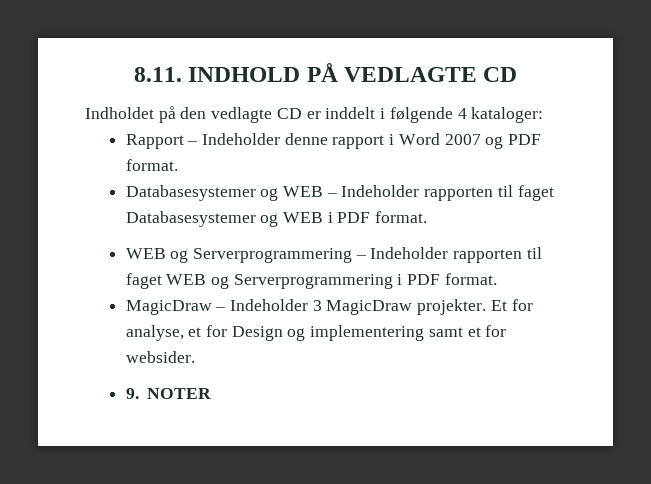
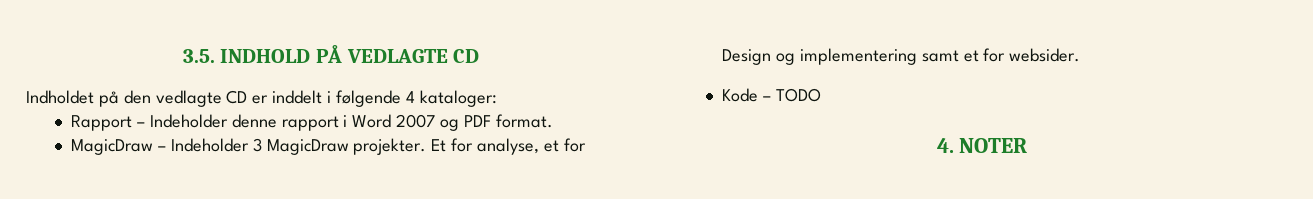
- 8.11. INDHOLD PÅ VEDLAGTE CD
+ 3.5. INDHOLD PÅ VEDLAGTE CD
- Databasesystemer og WEB – Indeholder rapporten til faget Databasesystemer og WEB i PDF format.
- WEB og Serverprogrammering – Indeholder rapporten til faget WEB og Serverprogrammering i PDF format.
- 9. NOTER
+ Kode – TODO
+ 4. NOTER

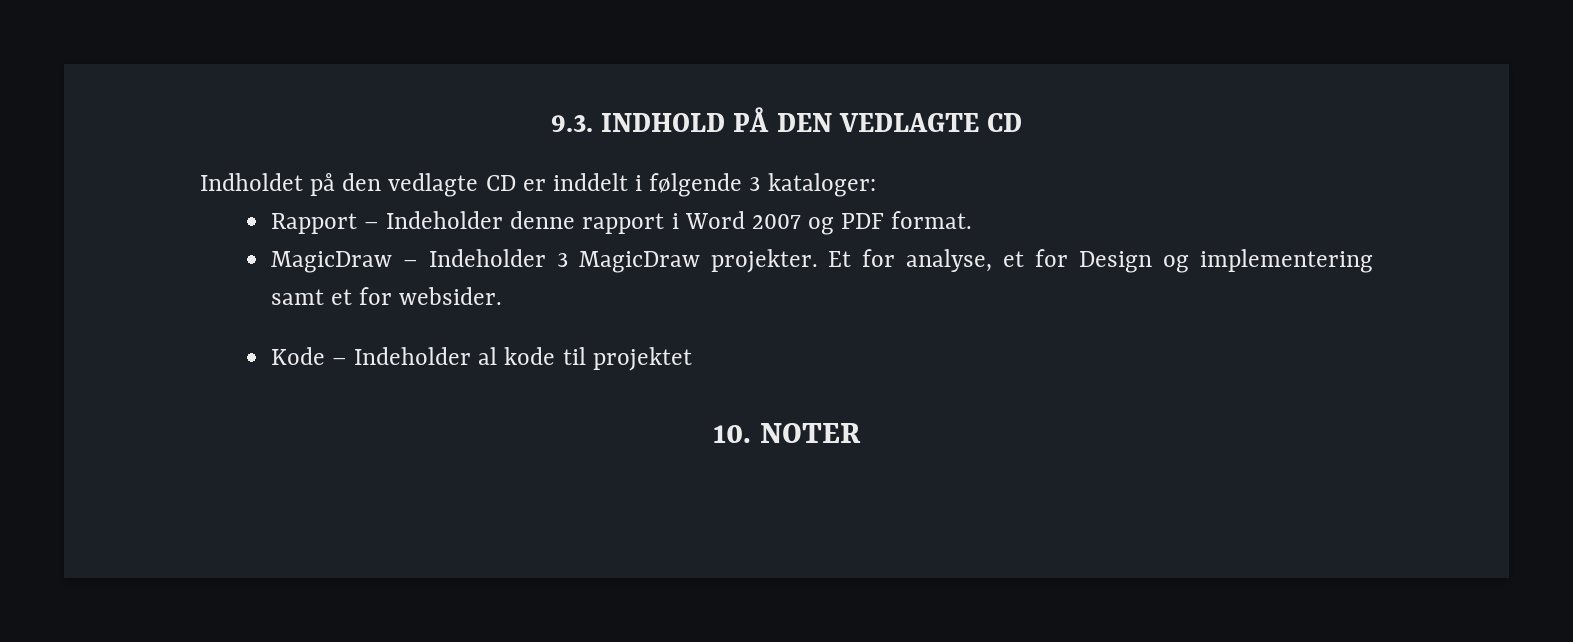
- 3.5. INDHOLD PÅ VEDLAGTE CD
+ 9.3. INDHOLD PÅ DEN VEDLAGTE CD
- Indholdet på den vedlagte CD er inddelt i følgende 4 kataloger:
+ Indholdet på den vedlagte CD er inddelt i følgende 3 kataloger:
- Kode – TODO
- 4. NOTER
+ Kode – Indeholder al kode til projektet
+ 10. NOTER

